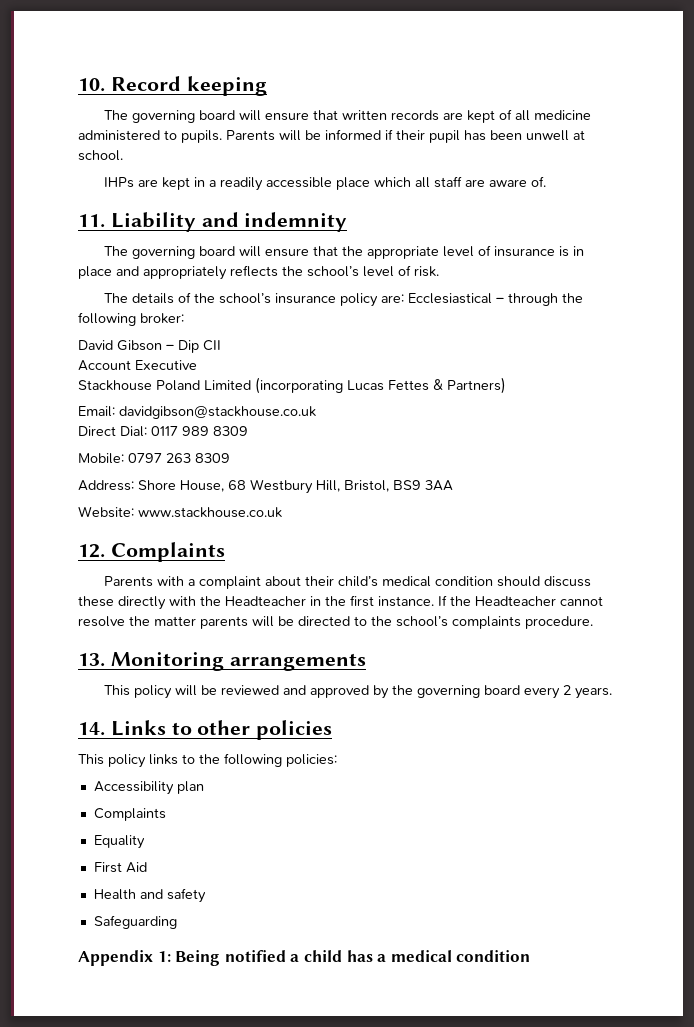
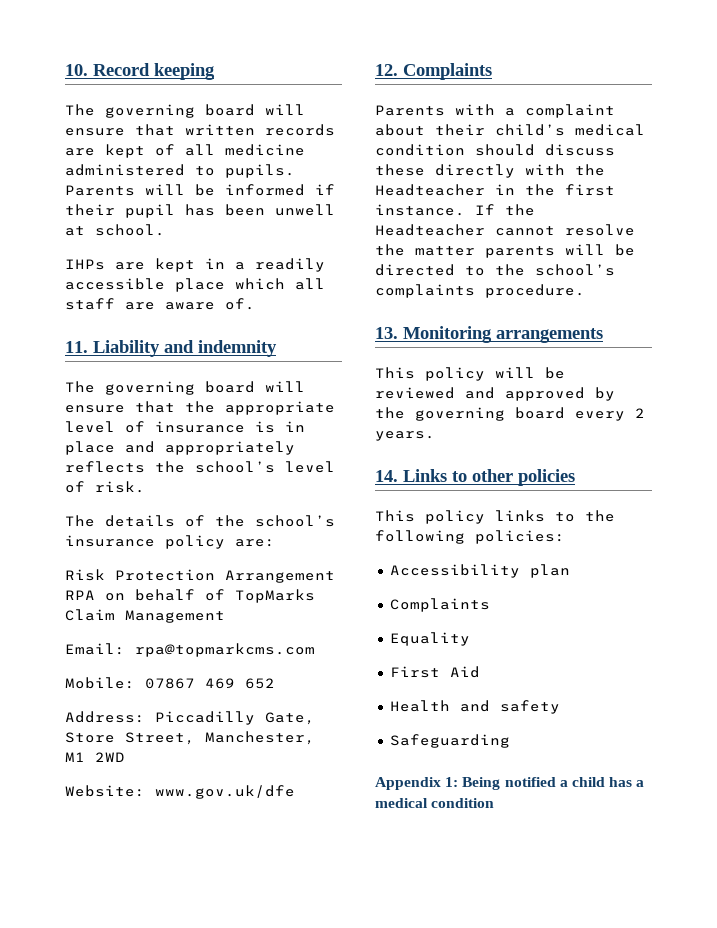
- The details of the school’s insurance policy are: Ecclesiastical – through the following broker:
- David Gibson – Dip CII
- Account Executive
- Stackhouse Poland Limited (incorporating Lucas Fettes & Partners)
- Email: davidgibson@stackhouse.co.uk
- Direct Dial: 0117 989 8309
- Mobile: 0797 263 8309
- Address: Shore House, 68 Westbury Hill, Bristol, BS9 3AA
+ The details of the school’s insurance policy are:
+ Risk Protection Arrangement RPA on behalf of TopMarks Claim Management
+ Email: rpa@topmarkcms.com
+ Mobile: 07867 469 652
+ Address: Piccadilly Gate, Store Street, Manchester, M1 2WD
- Website: www.stackhouse.co.uk
+ Website: www.gov.uk/dfe

